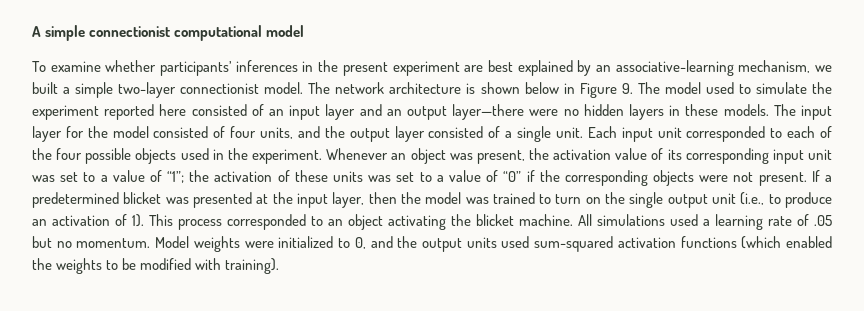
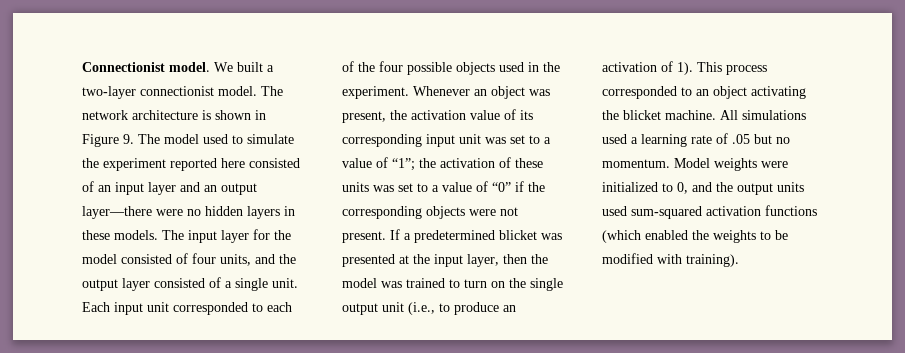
- A simple connectionist computational model
- To examine whether participants’ inferences in the present experiment are best explained by an associative-learning mechanism, we built a simple two-layer connectionist model.
+ Connectionist model. We built a two-layer connectionist model.
- The network architecture is shown below in Figure 9. The model used to simulate the experiment reported here consisted of an input layer and an output layer—there were no hidden layers in these models.
+ The network architecture is shown in Figure 9. The model used to simulate the experiment reported here consisted of an input layer and an output layer—there were no hidden layers in these models.

